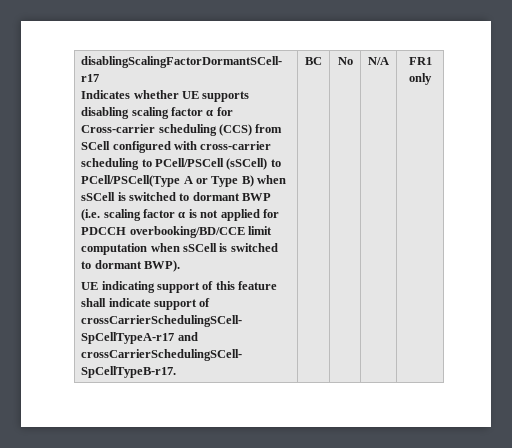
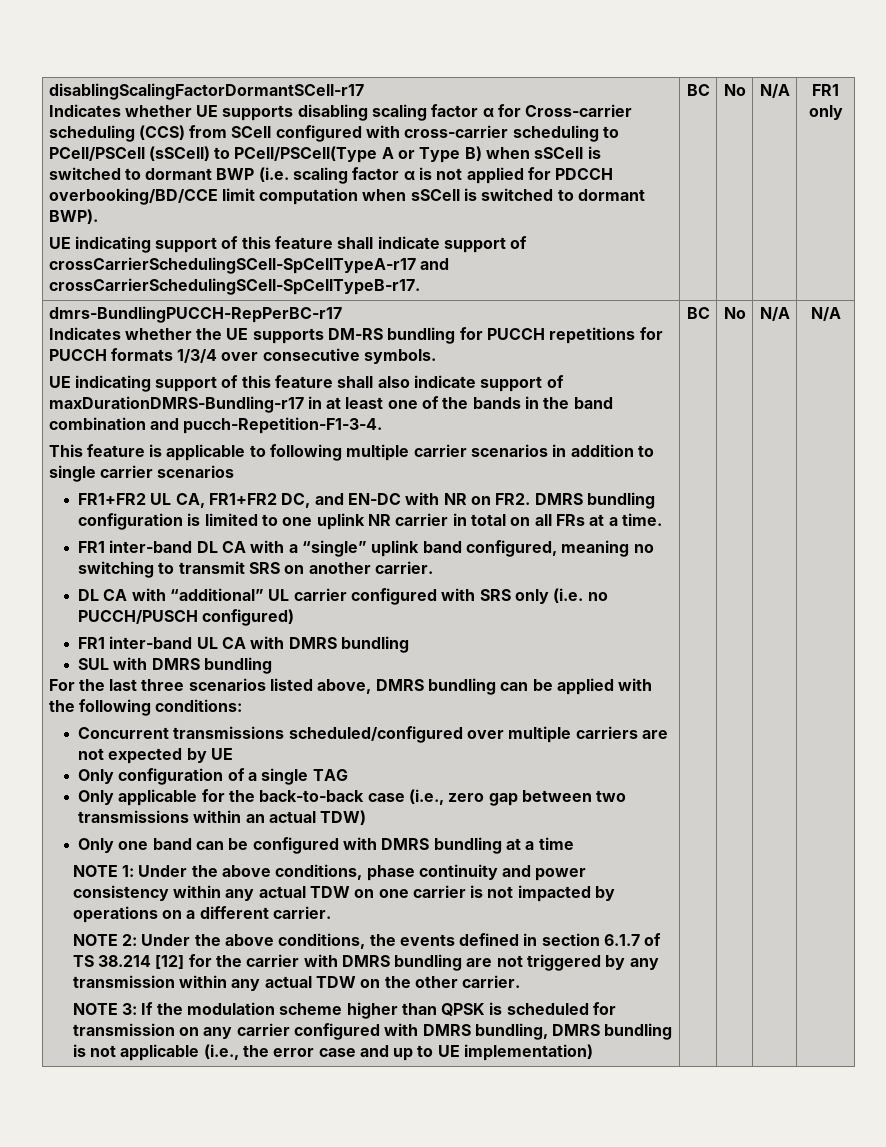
+ dmrs-BundlingPUCCH-RepPerBC-r17
+ Indicates whether the UE supports DM-RS bundling for PUCCH repetitions for PUCCH formats 1/3/4 over consecutive symbols.
+ UE indicating support of this feature shall also indicate support of maxDurationDMRS-Bundling-r17 in at least one of the bands in the band combination and pucch-Repetition-F1-3-4.
+ This feature is applicable to following multiple carrier scenarios in addition to single carrier scenarios
+ FR1+FR2 UL CA, FR1+FR2 DC, and EN-DC with NR on FR2. DMRS bundling configuration is limited to one uplink NR carrier in total on all FRs at a time.
+ FR1 inter-band DL CA with a “single” uplink band configured, meaning no switching to transmit SRS on another carrier.
+ DL CA with “additional” UL carrier configured with SRS only (i.e. no PUCCH/PUSCH configured)
+ FR1 inter-band UL CA with DMRS bundling
+ SUL with DMRS bundling
+ For the last three scenarios listed above, DMRS bundling can be applied with the following conditions:
+ Concurrent transmissions scheduled/configured over multiple carriers are not expected by UE
+ Only configuration of a single TAG
+ Only applicable for the back-to-back case (i.e., zero gap between two transmissions within an actual TDW)
+ Only one band can be configured with DMRS bundling at a time
+ NOTE 1: Under the above conditions, phase continuity and power consistency within any actual TDW on one carrier is not impacted by operations on a different carrier.
+ NOTE 2: Under the above conditions, the events defined in section 6.1.7 of TS 38.214 [12] for the carrier with DMRS bundling are not triggered by any transmission within any actual TDW on the other carrier.
+ NOTE 3: If the modulation scheme higher than QPSK is scheduled for transmission on any carrier configured with DMRS bundling, DMRS bundling is not applicable (i.e., the error case and up to UE implementation) | BC | No | N/A | N/A

